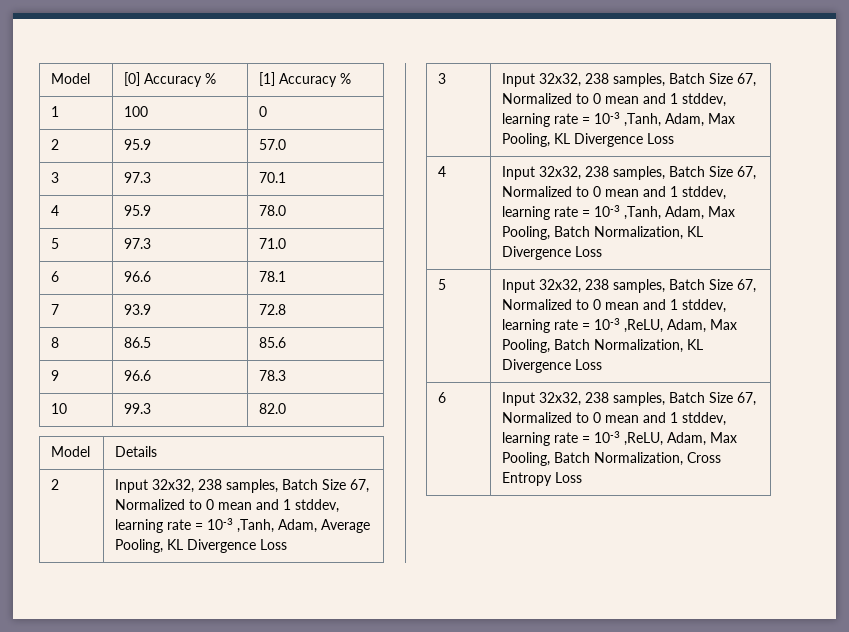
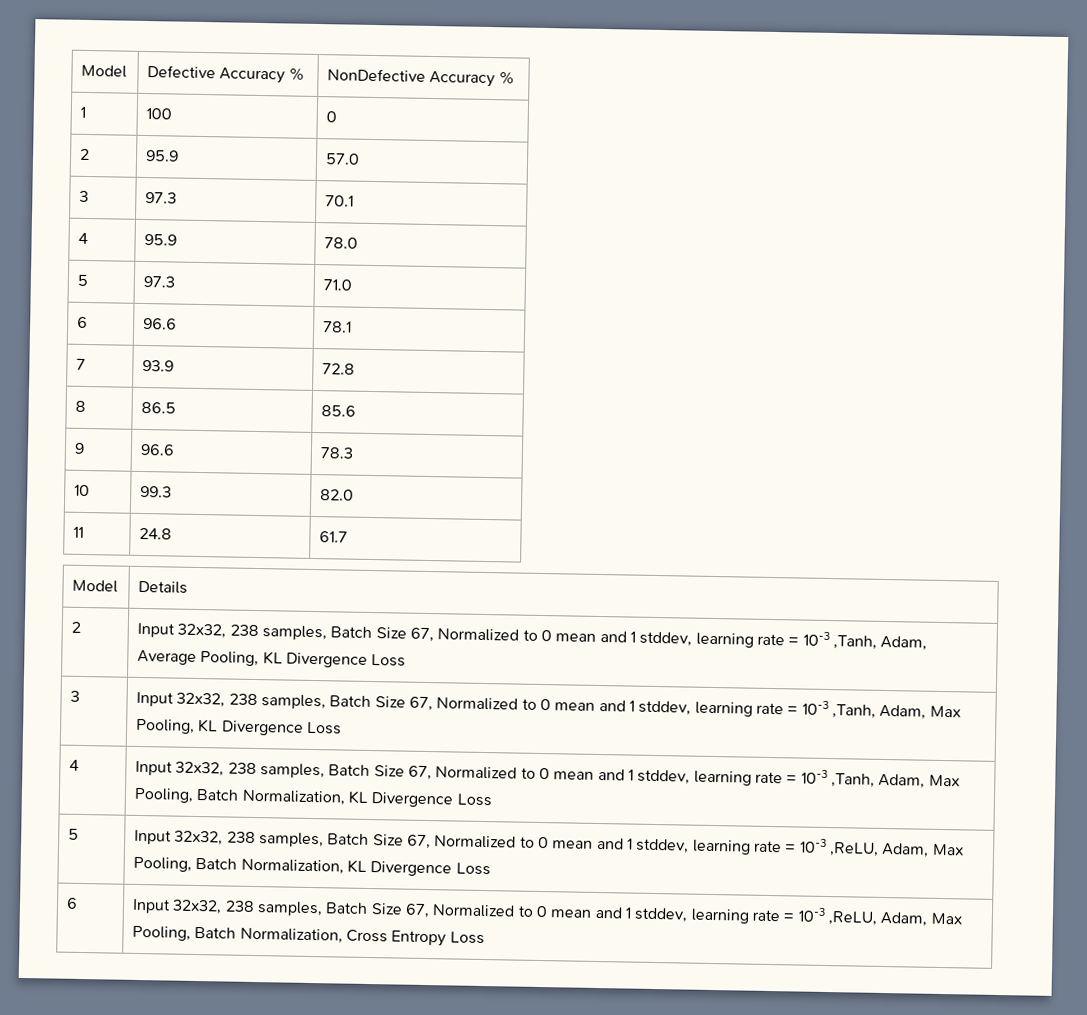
- Model | [0] Accuracy % | [1] Accuracy %
+ Model | Defective Accuracy % | NonDefective Accuracy %
+ 11 | 24.8 | 61.7

